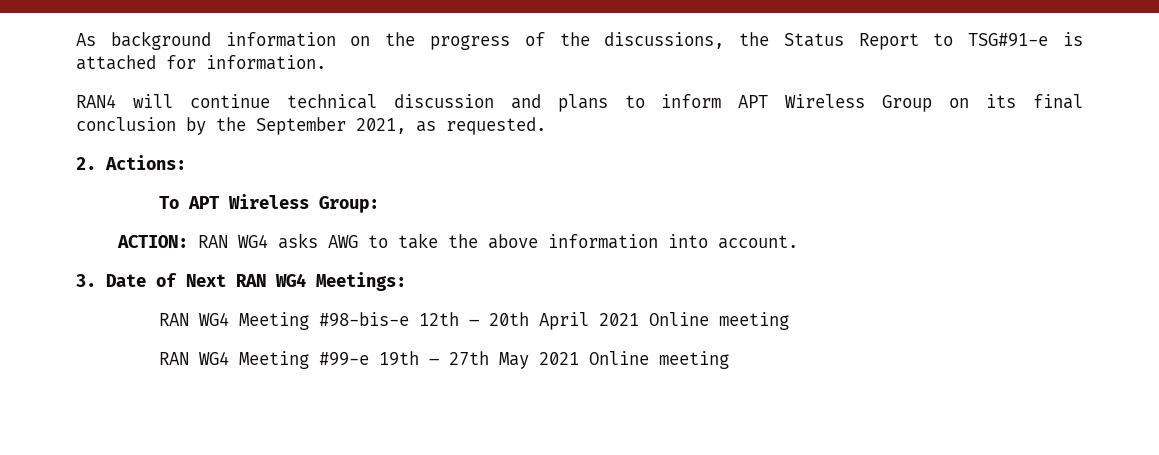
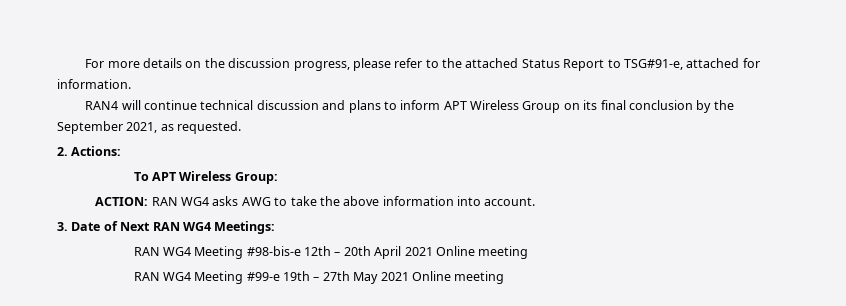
- As background information on the progress of the discussions, the Status Report to TSG#91-e is attached for information.
+ For more details on the discussion progress, please refer to the attached Status Report to TSG#91-e, attached for information.

